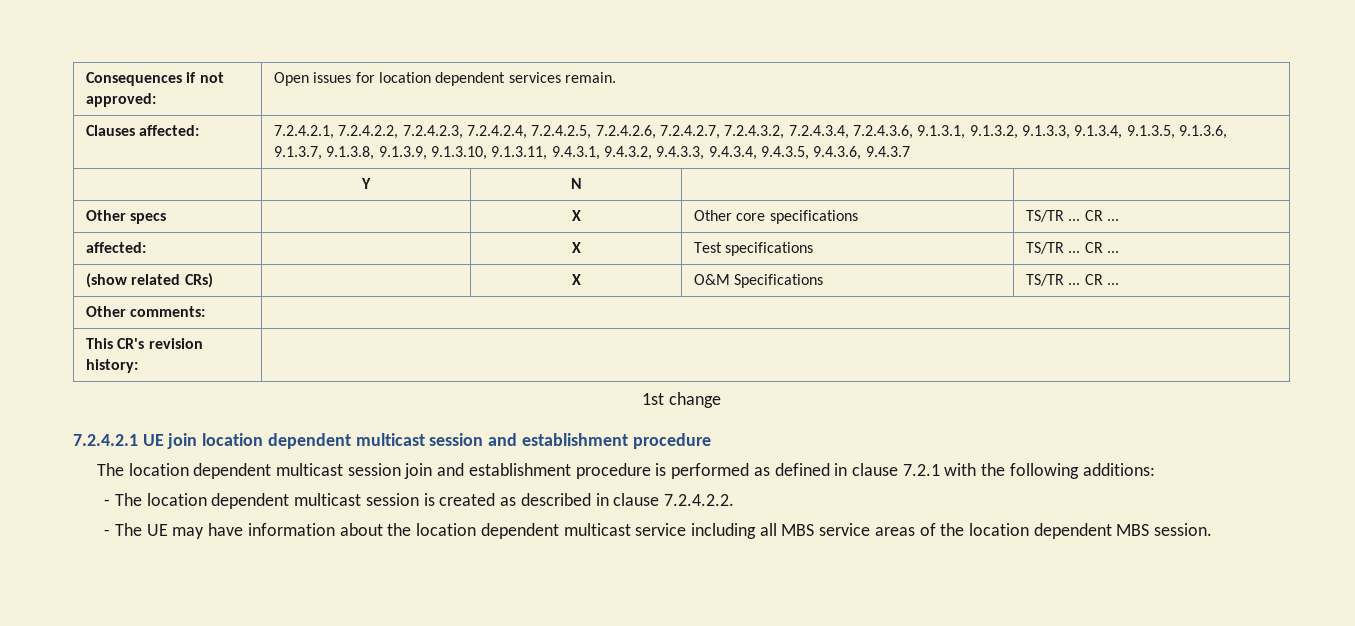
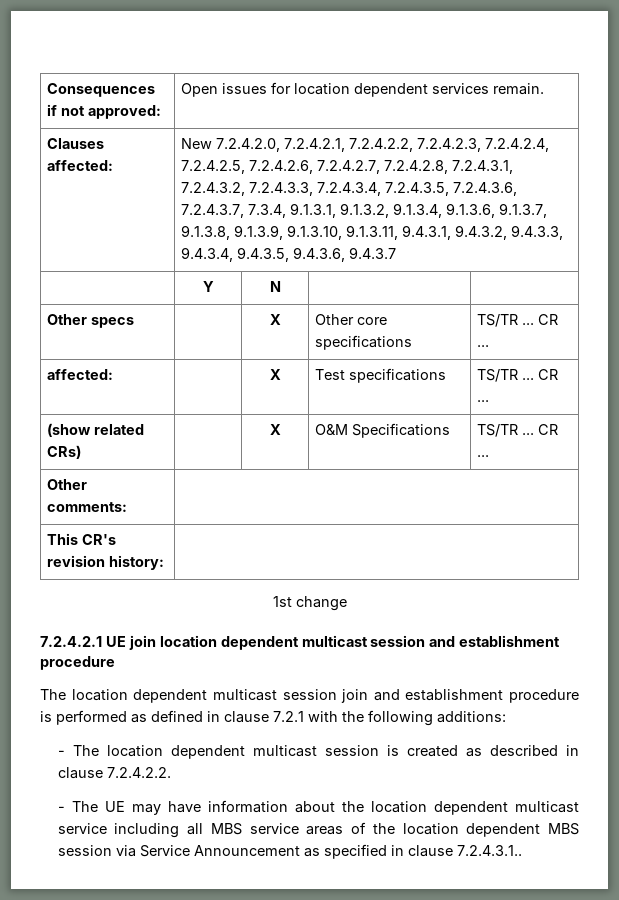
- Clauses affected: | 7.2.4.2.1, 7.2.4.2.2, 7.2.4.2.3, 7.2.4.2.4, 7.2.4.2.5, 7.2.4.2.6, 7.2.4.2.7, 7.2.4.3.2, 7.2.4.3.4, 7.2.4.3.6, 9.1.3.1, 9.1.3.2, 9.1.3.3, 9.1.3.4, 9.1.3.5, 9.1.3.6, 9.1.3.7, 9.1.3.8, 9.1.3.9, 9.1.3.10, 9.1.3.11, 9.4.3.1, 9.4.3.2, 9.4.3.3, 9.4.3.4, 9.4.3.5, 9.4.3.6, 9.4.3.7
+ Clauses affected: | New 7.2.4.2.0, 7.2.4.2.1, 7.2.4.2.2, 7.2.4.2.3, 7.2.4.2.4, 7.2.4.2.5, 7.2.4.2.6, 7.2.4.2.7, 7.2.4.2.8, 7.2.4.3.1, 7.2.4.3.2, 7.2.4.3.3, 7.2.4.3.4, 7.2.4.3.5, 7.2.4.3.6, 7.2.4.3.7, 7.3.4, 9.1.3.1, 9.1.3.2, 9.1.3.4, 9.1.3.6, 9.1.3.7, 9.1.3.8, 9.1.3.9, 9.1.3.10, 9.1.3.11, 9.4.3.1, 9.4.3.2, 9.4.3.3, 9.4.3.4, 9.4.3.5, 9.4.3.6, 9.4.3.7
- - The UE may have information about the location dependent multicast service including all MBS service areas of the location dependent MBS session.
+ - The UE may have information about the location dependent multicast service including all MBS service areas of the location dependent MBS session via Service Announcement as specified in clause 7.2.4.3.1..

